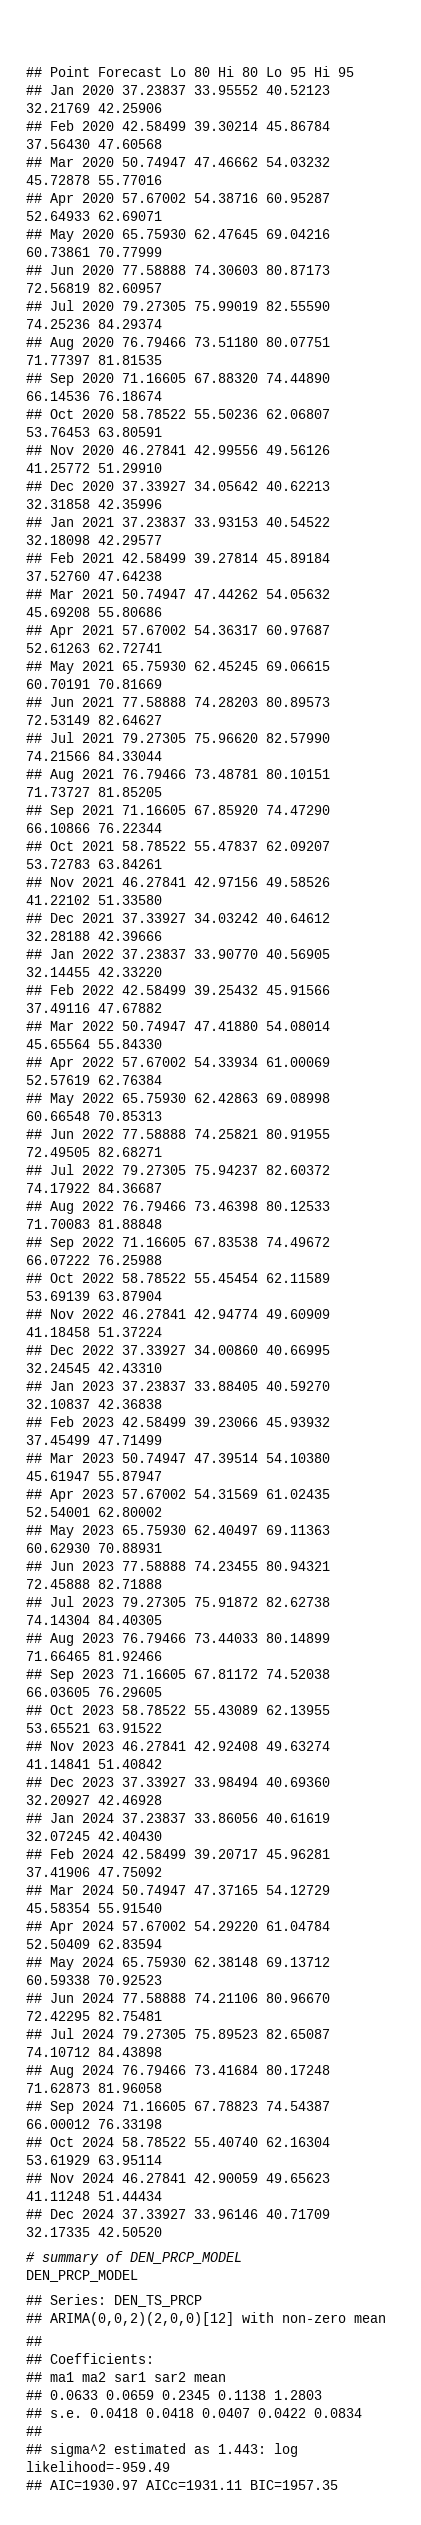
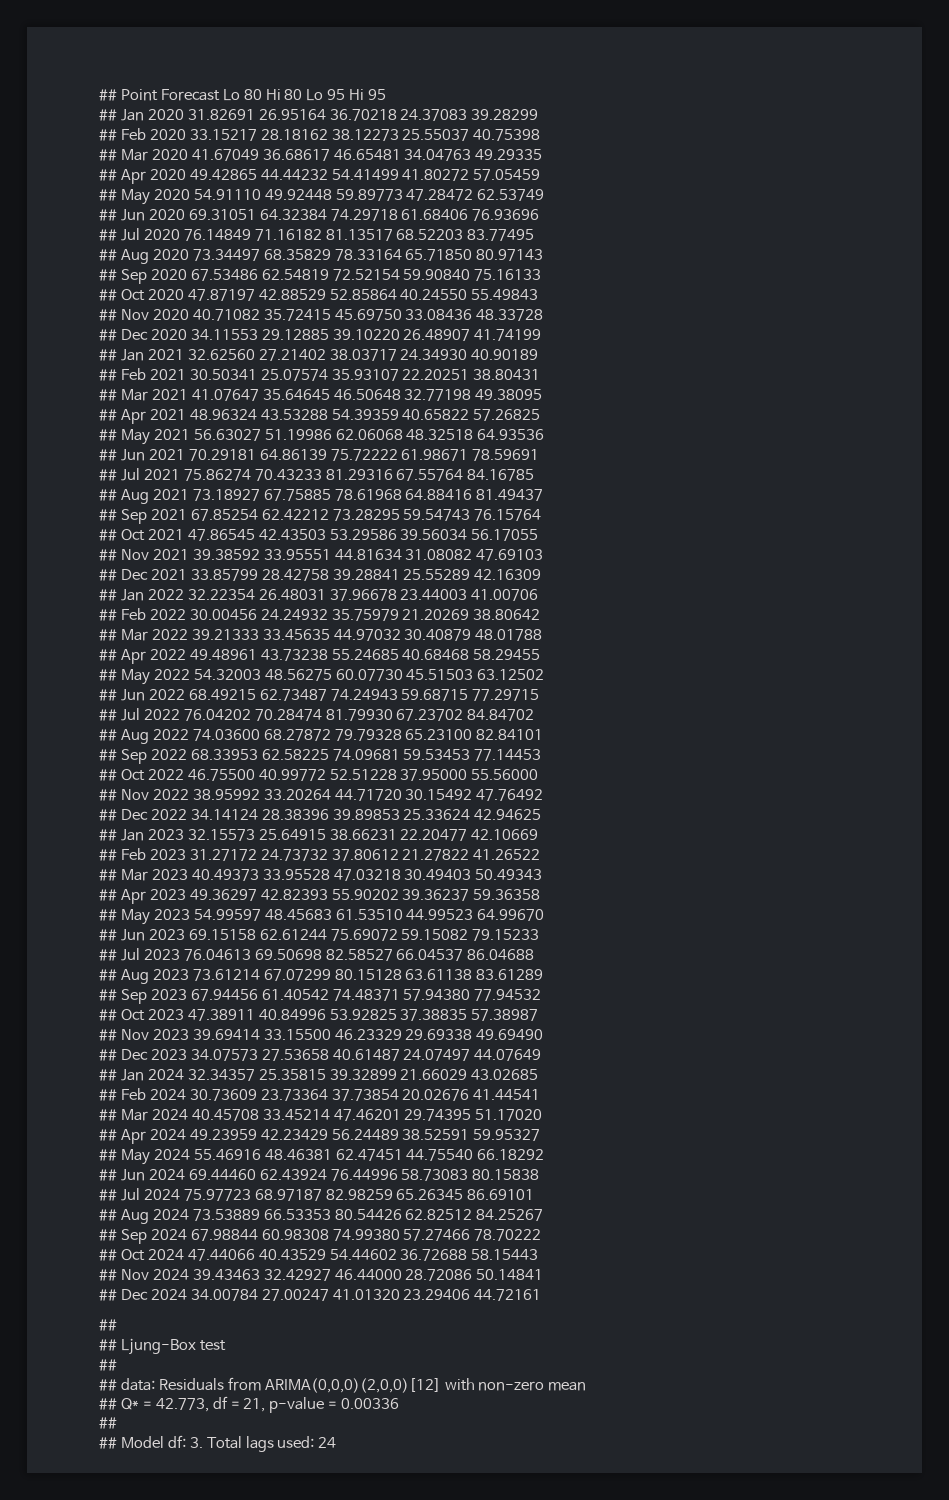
- ## Jan 2020 37.23837 33.95552 40.52123 32.21769 42.25906
- ## Feb 2020 42.58499 39.30214 45.86784 37.56430 47.60568
- ## Mar 2020 50.74947 47.46662 54.03232 45.72878 55.77016
- ## Apr 2020 57.67002 54.38716 60.95287 52.64933 62.69071
- ## May 2020 65.75930 62.47645 69.04216 60.73861 70.77999
- ## Jun 2020 77.58888 74.30603 80.87173 72.56819 82.60957
- ## Jul 2020 79.27305 75.99019 82.55590 74.25236 84.29374
- ## Aug 2020 76.79466 73.51180 80.07751 71.77397 81.81535
- ## Sep 2020 71.16605 67.88320 74.44890 66.14536 76.18674
- ## Oct 2020 58.78522 55.50236 62.06807 53.76453 63.80591
- ## Nov 2020 46.27841 42.99556 49.56126 41.25772 51.29910
- ## Dec 2020 37.33927 34.05642 40.62213 32.31858 42.35996
- ## Jan 2021 37.23837 33.93153 40.54522 32.18098 42.29577
- ## Feb 2021 42.58499 39.27814 45.89184 37.52760 47.64238
- ## Mar 2021 50.74947 47.44262 54.05632 45.69208 55.80686
- ## Apr 2021 57.67002 54.36317 60.97687 52.61263 62.72741
- ## May 2021 65.75930 62.45245 69.06615 60.70191 70.81669
- ## Jun 2021 77.58888 74.28203 80.89573 72.53149 82.64627
- ## Jul 2021 79.27305 75.96620 82.57990 74.21566 84.33044
- ## Aug 2021 76.79466 73.48781 80.10151 71.73727 81.85205
- ## Sep 2021 71.16605 67.85920 74.47290 66.10866 76.22344
- ## Oct 2021 58.78522 55.47837 62.09207 53.72783 63.84261
- ## Nov 2021 46.27841 42.97156 49.58526 41.22102 51.33580
- ## Dec 2021 37.33927 34.03242 40.64612 32.28188 42.39666
- ## Jan 2022 37.23837 33.90770 40.56905 32.14455 42.33220
- ## Feb 2022 42.58499 39.25432 45.91566 37.49116 47.67882
- ## Mar 2022 50.74947 47.41880 54.08014 45.65564 55.84330
- ## Apr 2022 57.67002 54.33934 61.00069 52.57619 62.76384
- ## May 2022 65.75930 62.42863 69.08998 60.66548 70.85313
- ## Jun 2022 77.58888 74.25821 80.91955 72.49505 82.68271
- ## Jul 2022 79.27305 75.94237 82.60372 74.17922 84.36687
- ## Aug 2022 76.79466 73.46398 80.12533 71.70083 81.88848
- ## Sep 2022 71.16605 67.83538 74.49672 66.07222 76.25988
- ## Oct 2022 58.78522 55.45454 62.11589 53.69139 63.87904
- ## Nov 2022 46.27841 42.94774 49.60909 41.18458 51.37224
- ## Dec 2022 37.33927 34.00860 40.66995 32.24545 42.43310
- ## Jan 2023 37.23837 33.88405 40.59270 32.10837 42.36838
- ## Feb 2023 42.58499 39.23066 45.93932 37.45499 47.71499
- ## Mar 2023 50.74947 47.39514 54.10380 45.61947 55.87947
- ## Apr 2023 57.67002 54.31569 61.02435 52.54001 62.80002
- ## May 2023 65.75930 62.40497 69.11363 60.62930 70.88931
- ## Jun 2023 77.58888 74.23455 80.94321 72.45888 82.71888
- ## Jul 2023 79.27305 75.91872 82.62738 74.14304 84.40305
- ## Aug 2023 76.79466 73.44033 80.14899 71.66465 81.92466
- ## Sep 2023 71.16605 67.81172 74.52038 66.03605 76.29605
- ## Oct 2023 58.78522 55.43089 62.13955 53.65521 63.91522
- ## Nov 2023 46.27841 42.92408 49.63274 41.14841 51.40842
- ## Dec 2023 37.33927 33.98494 40.69360 32.20927 42.46928
- ## Jan 2024 37.23837 33.86056 40.61619 32.07245 42.40430
- ## Feb 2024 42.58499 39.20717 45.96281 37.41906 47.75092
- ## Mar 2024 50.74947 47.37165 54.12729 45.58354 55.91540
- ## Apr 2024 57.67002 54.29220 61.04784 52.50409 62.83594
- ## May 2024 65.75930 62.38148 69.13712 60.59338 70.92523
- ## Jun 2024 77.58888 74.21106 80.96670 72.42295 82.75481
- ## Jul 2024 79.27305 75.89523 82.65087 74.10712 84.43898
- ## Aug 2024 76.79466 73.41684 80.17248 71.62873 81.96058
- ## Sep 2024 71.16605 67.78823 74.54387 66.00012 76.33198
- ## Oct 2024 58.78522 55.40740 62.16304 53.61929 63.95114
- ## Nov 2024 46.27841 42.90059 49.65623 41.11248 51.44434
- ## Dec 2024 37.33927 33.96146 40.71709 32.17335 42.50520
- # summary of DEN_PRCP_MODEL
- DEN_PRCP_MODEL
- ## Series: DEN_TS_PRCP
- ## ARIMA(0,0,2)(2,0,0)[12] with non-zero mean
+ ## Jan 2020 31.82691 26.95164 36.70218 24.37083 39.28299
+ ## Feb 2020 33.15217 28.18162 38.12273 25.55037 40.75398
+ ## Mar 2020 41.67049 36.68617 46.65481 34.04763 49.29335
+ ## Apr 2020 49.42865 44.44232 54.41499 41.80272 57.05459
+ ## May 2020 54.91110 49.92448 59.89773 47.28472 62.53749
+ ## Jun 2020 69.31051 64.32384 74.29718 61.68406 76.93696
+ ## Jul 2020 76.14849 71.16182 81.13517 68.52203 83.77495
+ ## Aug 2020 73.34497 68.35829 78.33164 65.71850 80.97143
+ ## Sep 2020 67.53486 62.54819 72.52154 59.90840 75.16133
+ ## Oct 2020 47.87197 42.88529 52.85864 40.24550 55.49843
+ ## Nov 2020 40.71082 35.72415 45.69750 33.08436 48.33728
+ ## Dec 2020 34.11553 29.12885 39.10220 26.48907 41.74199
+ ## Jan 2021 32.62560 27.21402 38.03717 24.34930 40.90189
+ ## Feb 2021 30.50341 25.07574 35.93107 22.20251 38.80431
+ ## Mar 2021 41.07647 35.64645 46.50648 32.77198 49.38095
+ ## Apr 2021 48.96324 43.53288 54.39359 40.65822 57.26825
+ ## May 2021 56.63027 51.19986 62.06068 48.32518 64.93536
+ ## Jun 2021 70.29181 64.86139 75.72222 61.98671 78.59691
+ ## Jul 2021 75.86274 70.43233 81.29316 67.55764 84.16785
+ ## Aug 2021 73.18927 67.75885 78.61968 64.88416 81.49437
+ ## Sep 2021 67.85254 62.42212 73.28295 59.54743 76.15764
+ ## Oct 2021 47.86545 42.43503 53.29586 39.56034 56.17055
+ ## Nov 2021 39.38592 33.95551 44.81634 31.08082 47.69103
+ ## Dec 2021 33.85799 28.42758 39.28841 25.55289 42.16309
+ ## Jan 2022 32.22354 26.48031 37.96678 23.44003 41.00706
+ ## Feb 2022 30.00456 24.24932 35.75979 21.20269 38.80642
+ ## Mar 2022 39.21333 33.45635 44.97032 30.40879 48.01788
+ ## Apr 2022 49.48961 43.73238 55.24685 40.68468 58.29455
+ ## May 2022 54.32003 48.56275 60.07730 45.51503 63.12502
+ ## Jun 2022 68.49215 62.73487 74.24943 59.68715 77.29715
+ ## Jul 2022 76.04202 70.28474 81.79930 67.23702 84.84702
+ ## Aug 2022 74.03600 68.27872 79.79328 65.23100 82.84101
+ ## Sep 2022 68.33953 62.58225 74.09681 59.53453 77.14453
+ ## Oct 2022 46.75500 40.99772 52.51228 37.95000 55.56000
+ ## Nov 2022 38.95992 33.20264 44.71720 30.15492 47.76492
+ ## Dec 2022 34.14124 28.38396 39.89853 25.33624 42.94625
+ ## Jan 2023 32.15573 25.64915 38.66231 22.20477 42.10669
+ ## Feb 2023 31.27172 24.73732 37.80612 21.27822 41.26522
+ ## Mar 2023 40.49373 33.95528 47.03218 30.49403 50.49343
+ ## Apr 2023 49.36297 42.82393 55.90202 39.36237 59.36358
+ ## May 2023 54.99597 48.45683 61.53510 44.99523 64.99670
+ ## Jun 2023 69.15158 62.61244 75.69072 59.15082 79.15233
+ ## Jul 2023 76.04613 69.50698 82.58527 66.04537 86.04688
+ ## Aug 2023 73.61214 67.07299 80.15128 63.61138 83.61289
+ ## Sep 2023 67.94456 61.40542 74.48371 57.94380 77.94532
+ ## Oct 2023 47.38911 40.84996 53.92825 37.38835 57.38987
+ ## Nov 2023 39.69414 33.15500 46.23329 29.69338 49.69490
+ ## Dec 2023 34.07573 27.53658 40.61487 24.07497 44.07649
+ ## Jan 2024 32.34357 25.35815 39.32899 21.66029 43.02685
+ ## Feb 2024 30.73609 23.73364 37.73854 20.02676 41.44541
+ ## Mar 2024 40.45708 33.45214 47.46201 29.74395 51.17020
+ ## Apr 2024 49.23959 42.23429 56.24489 38.52591 59.95327
+ ## May 2024 55.46916 48.46381 62.47451 44.75540 66.18292
+ ## Jun 2024 69.44460 62.43924 76.44996 58.73083 80.15838
+ ## Jul 2024 75.97723 68.97187 82.98259 65.26345 86.69101
+ ## Aug 2024 73.53889 66.53353 80.54426 62.82512 84.25267
+ ## Sep 2024 67.98844 60.98308 74.99380 57.27466 78.70222
+ ## Oct 2024 47.44066 40.43529 54.44602 36.72688 58.15443
+ ## Nov 2024 39.43463 32.42927 46.44000 28.72086 50.14841
+ ## Dec 2024 34.00784 27.00247 41.01320 23.29406 44.72161
  ##
- ## Coefficients:
- ## ma1 ma2 sar1 sar2 mean
- ## 0.0633 0.0659 0.2345 0.1138 1.2803
- ## s.e. 0.0418 0.0418 0.0407 0.0422 0.0834
+ ## Ljung-Box test
  ##
- ## sigma^2 estimated as 1.443: log likelihood=-959.49
- ## AIC=1930.97 AICc=1931.11 BIC=1957.35
+ ## data: Residuals from ARIMA(0,0,0)(2,0,0)[12] with non-zero mean
+ ## Q* = 42.773, df = 21, p-value = 0.00336
+ ##
+ ## Model df: 3. Total lags used: 24

